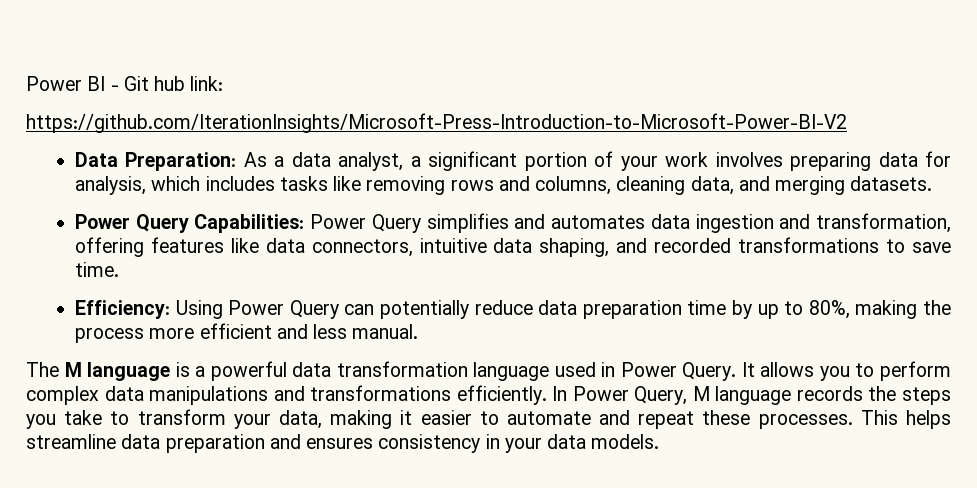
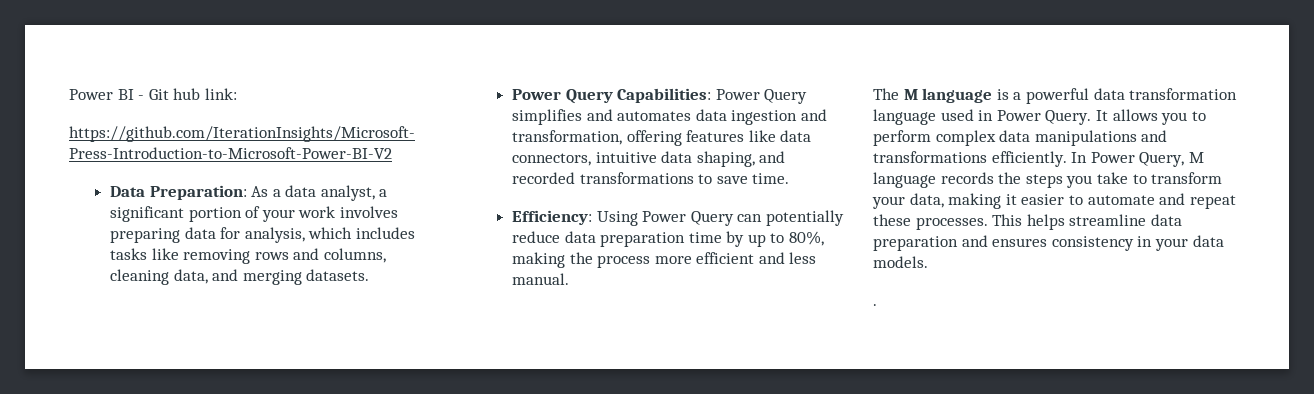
+ .

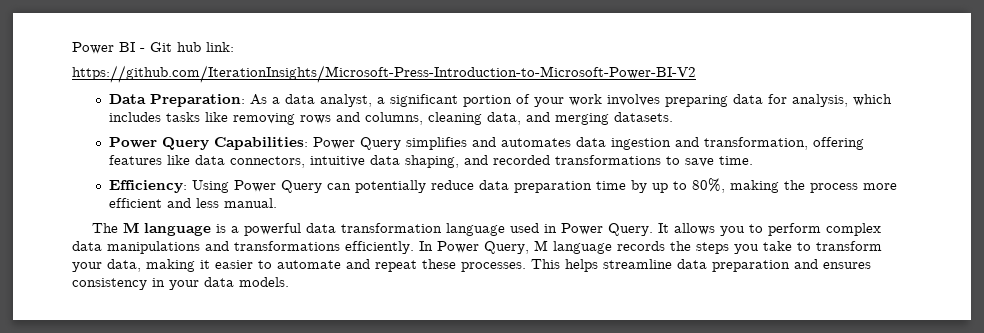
- .

